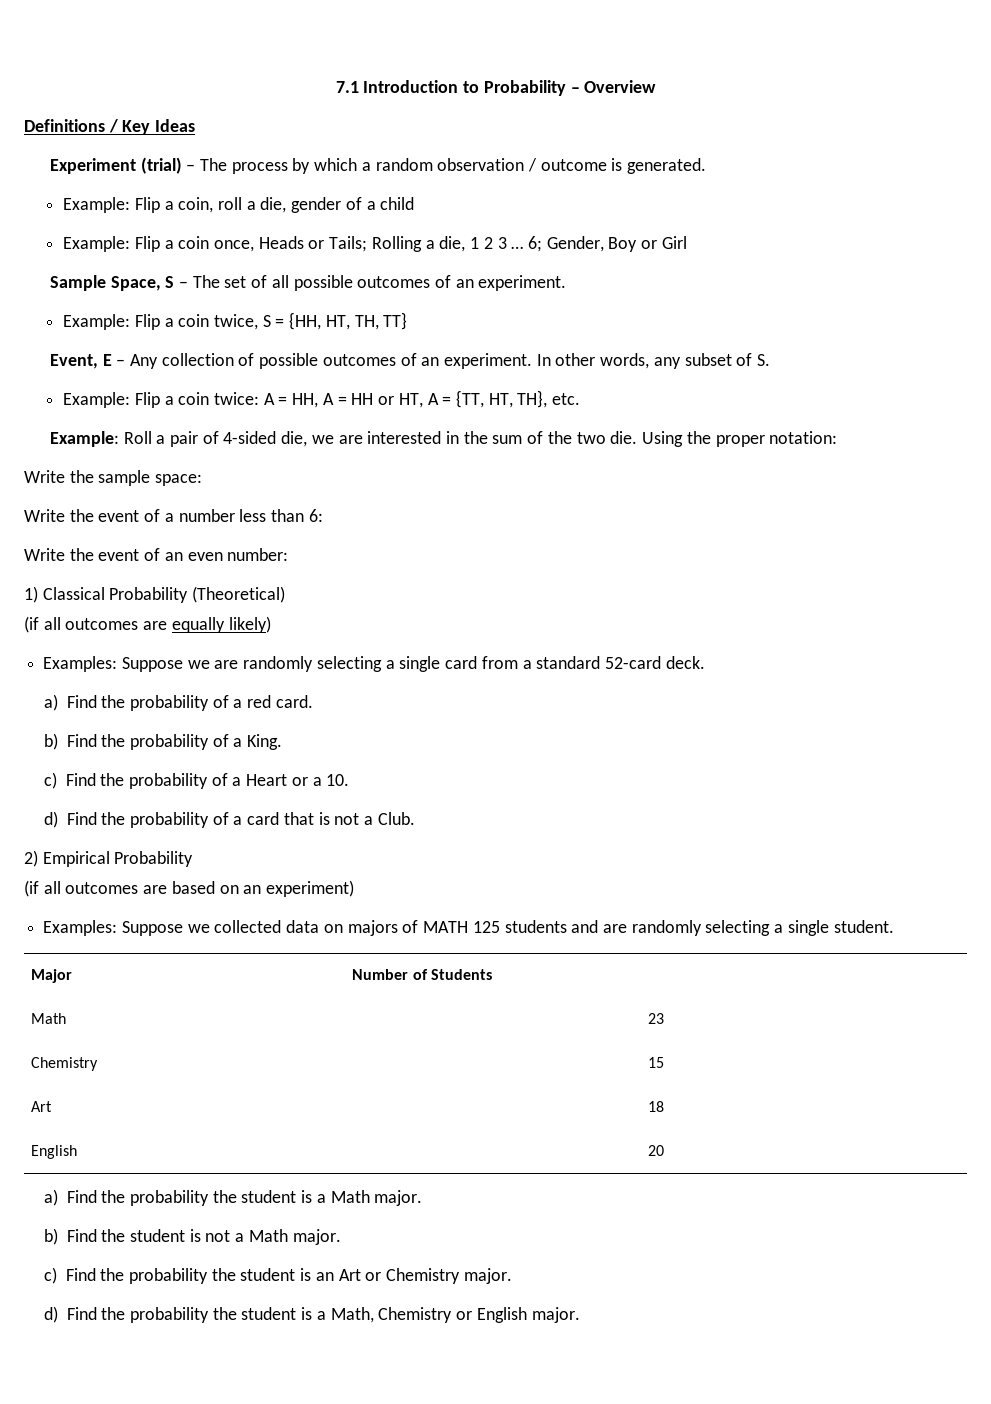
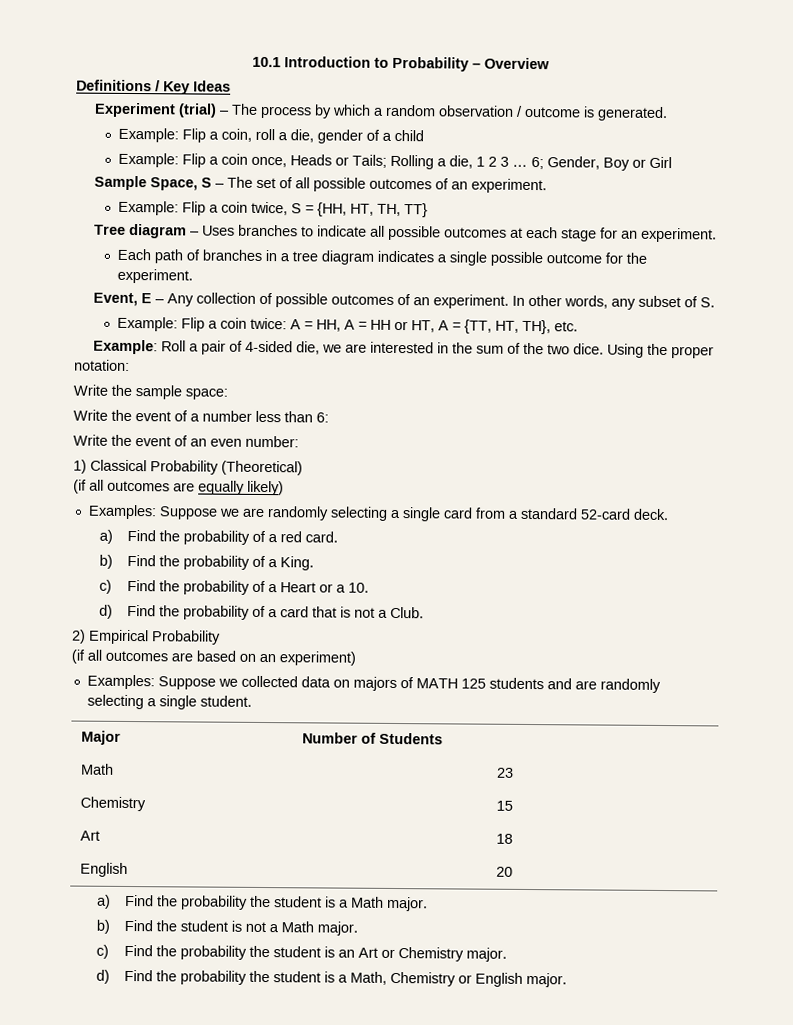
- 7.1 Introduction to Probability – Overview
+ 10.1 Introduction to Probability – Overview
+ Tree diagram – Uses branches to indicate all possible outcomes at each stage for an experiment.
+ Each path of branches in a tree diagram indicates a single possible outcome for the experiment.
- Example: Roll a pair of 4-sided die, we are interested in the sum of the two die.
+ Example: Roll a pair of 4-sided die, we are interested in the sum of the two dice.

